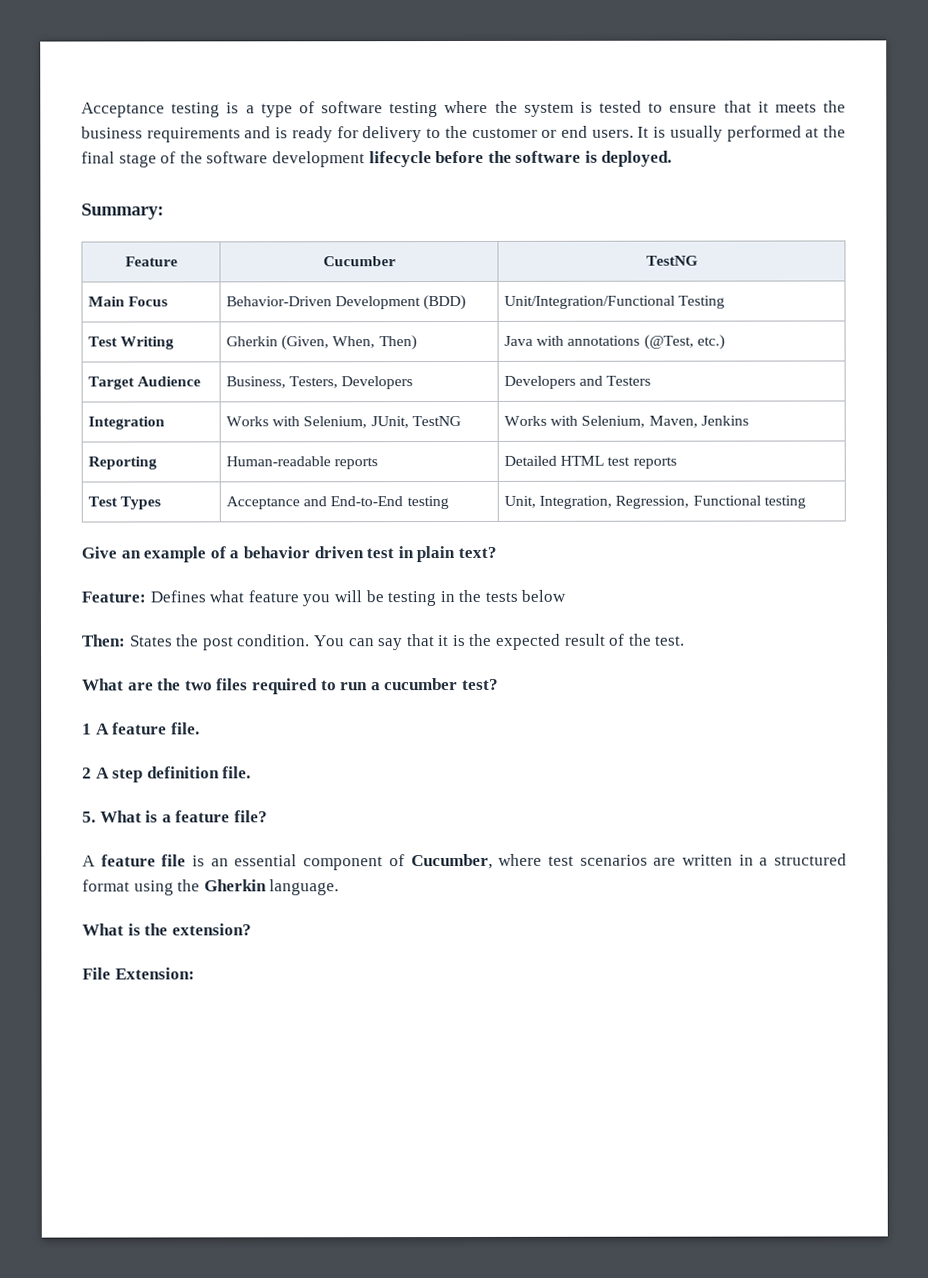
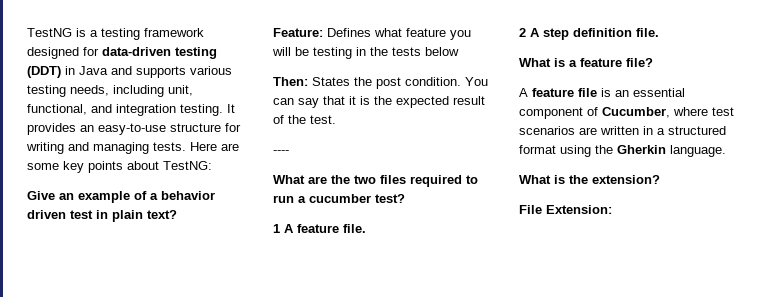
- Acceptance testing is a type of software testing where the system is tested to ensure that it meets the business requirements and is ready for delivery to the customer or end users. It is usually performed at the final stage of the software development lifecycle before the software is deployed.
- Summary:
- Feature | Cucumber | TestNG
- Main Focus | Behavior-Driven Development (BDD) | Unit/Integration/Functional Testing
- Test Writing | Gherkin (Given, When, Then) | Java with annotations (@Test, etc.)
- Target Audience | Business, Testers, Developers | Developers and Testers
- Integration | Works with Selenium, JUnit, TestNG | Works with Selenium, Maven, Jenkins
- Reporting | Human-readable reports | Detailed HTML test reports
- Test Types | Acceptance and End-to-End testing | Unit, Integration, Regression, Functional testing
+ TestNG is a testing framework designed for data-driven testing (DDT) in Java and supports various testing needs, including unit, functional, and integration testing. It provides an easy-to-use structure for writing and managing tests. Here are some key points about TestNG:
+ ----
- 5. What is a feature file?
+ What is a feature file?

